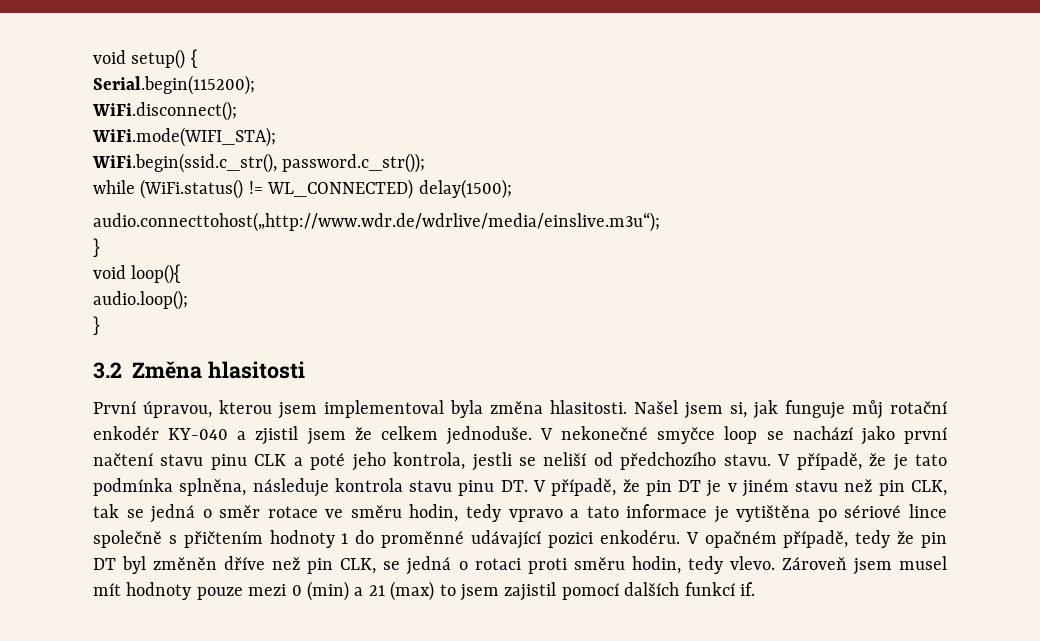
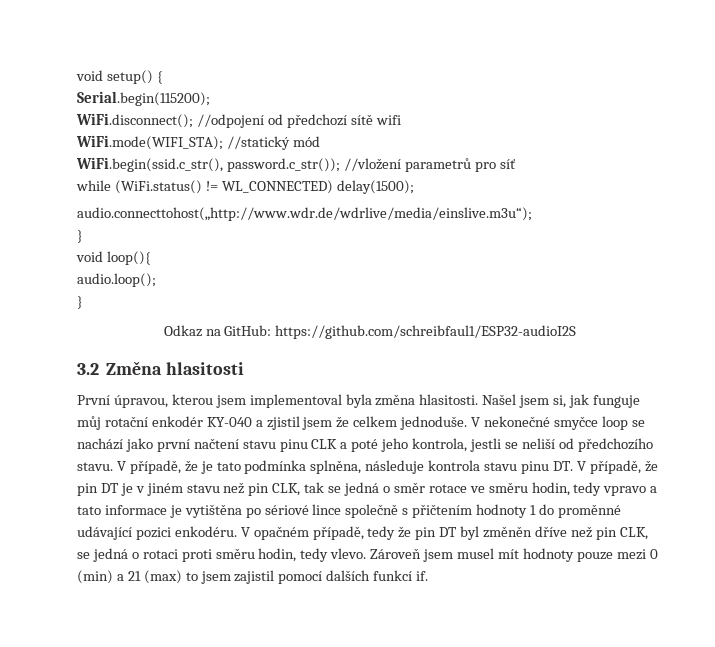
- WiFi.disconnect();
+ WiFi.disconnect(); //odpojení od předchozí sítě wifi
- WiFi.mode(WIFI_STA);
+ WiFi.mode(WIFI_STA); //statický mód
- WiFi.begin(ssid.c_str(), password.c_str());
+ WiFi.begin(ssid.c_str(), password.c_str()); //vložení parametrů pro síť
+ Odkaz na GitHub: https://github.com/schreibfaul1/ESP32-audioI2S

